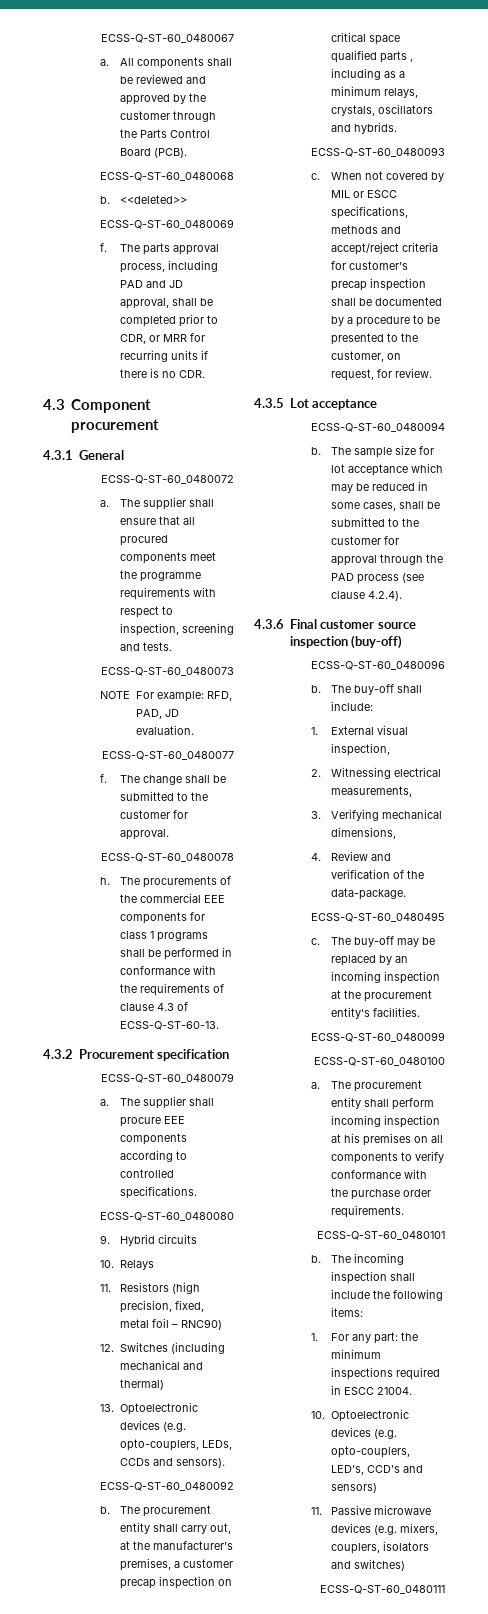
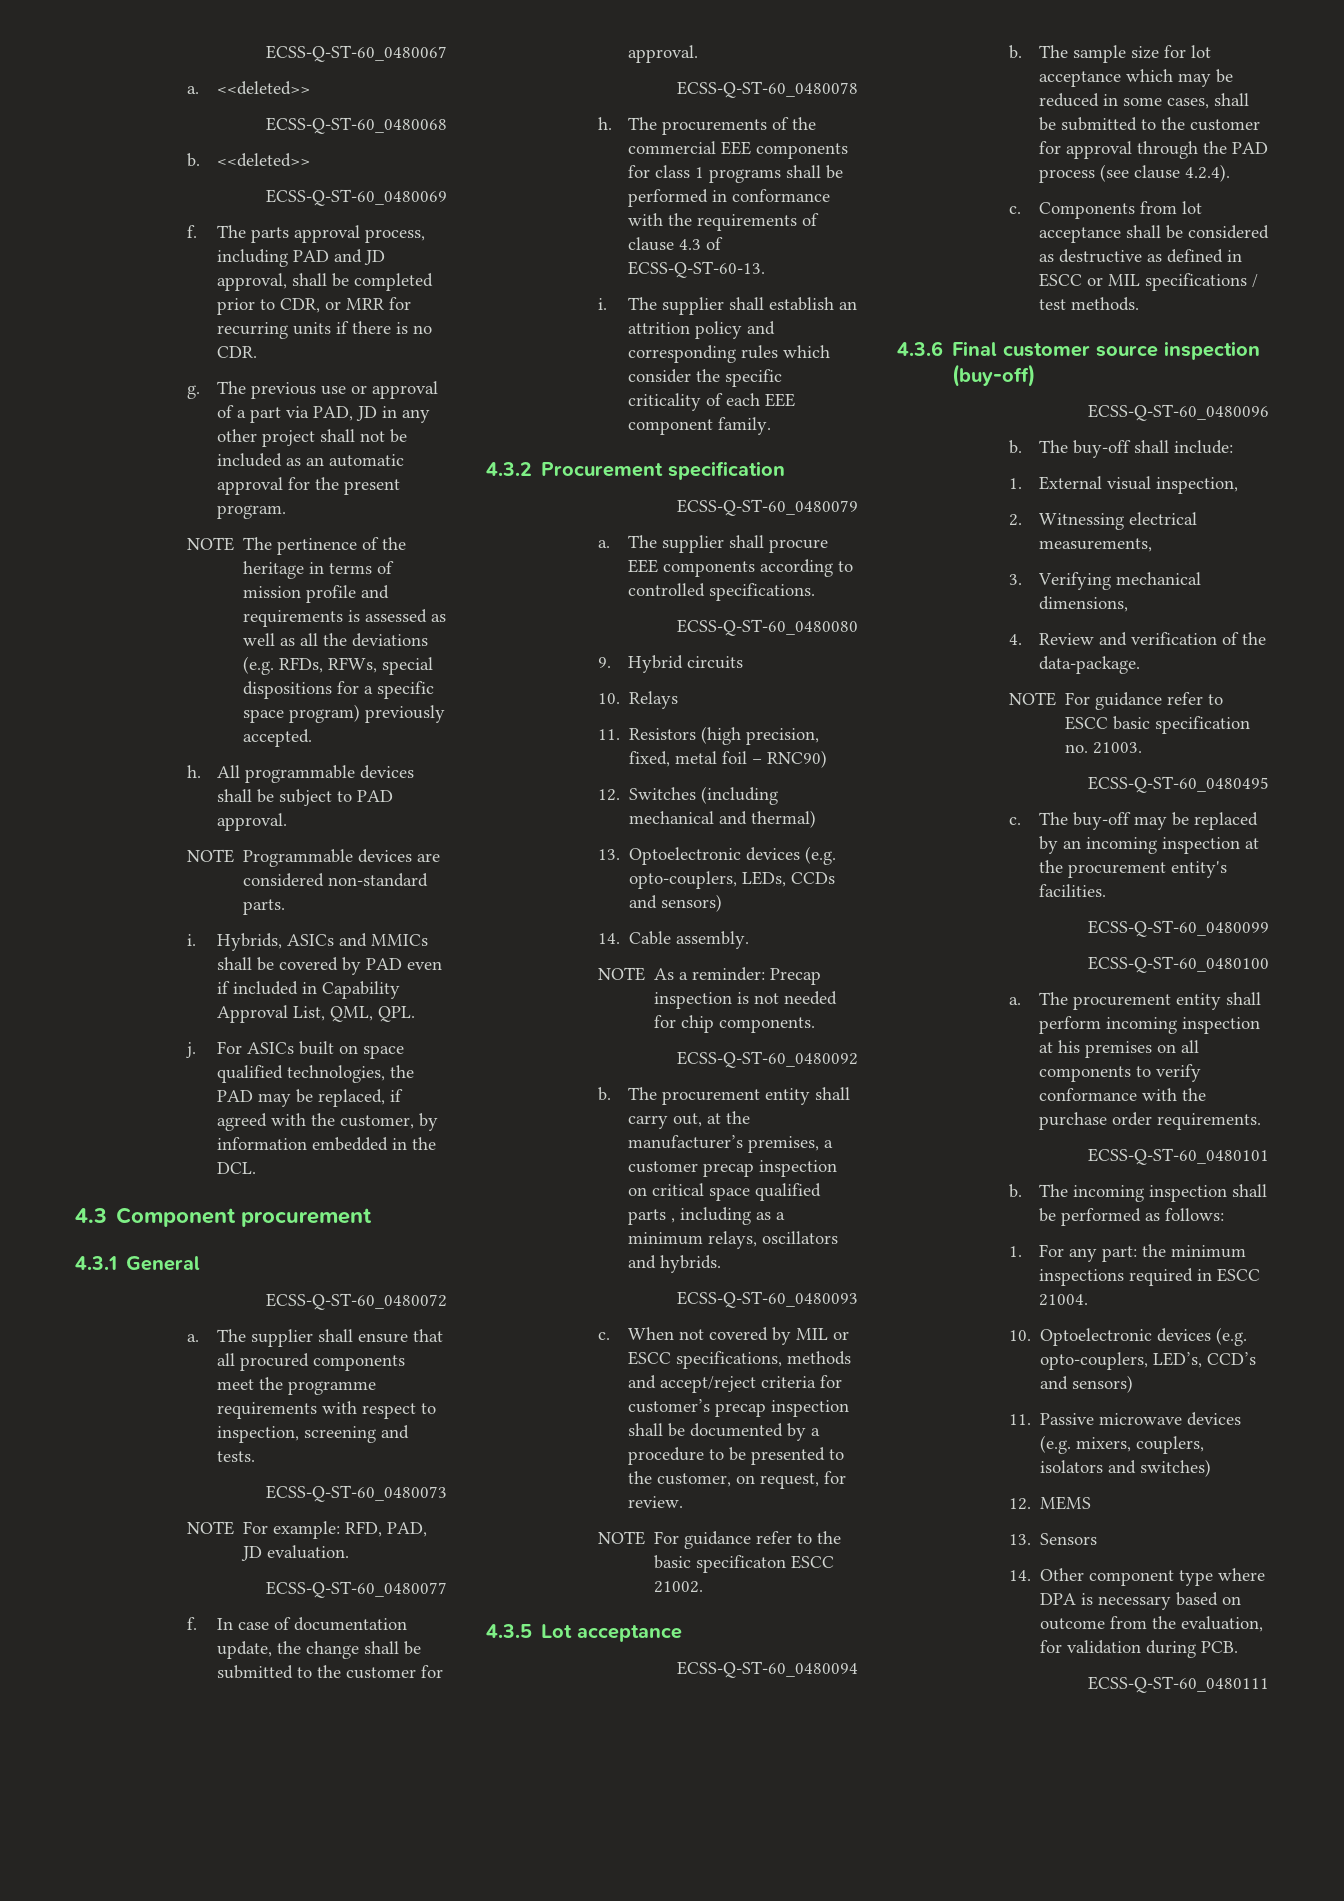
- a. All components shall be reviewed and approved by the customer through the Parts Control Board (PCB).
+ a. <<deleted>>
+ g. The previous use or approval of a part via PAD, JD in any other project shall not be included as an automatic approval for the present program.
+ NOTE The pertinence of the heritage in terms of mission profile and requirements is assessed as well as all the deviations (e.g. RFDs, RFWs, special dispositions for a specific space program) previously accepted.
+ h. All programmable devices shall be subject to PAD approval.
+ NOTE Programmable devices are considered non-standard parts.
+ i. Hybrids, ASICs and MMICs shall be covered by PAD even if included in Capability Approval List, QML, QPL.
+ j. For ASICs built on space qualified technologies, the PAD may be replaced, if agreed with the customer, by information embedded in the DCL.
- The change shall be submitted to the customer for approval.
+ In case of documentation update, the change shall be submitted to the customer for approval.
+ i. The supplier shall establish an attrition policy and corresponding rules which consider the specific criticality of each EEE component family.
- 13. Optoelectronic devices (e.g. opto-couplers, LEDs, CCDs and sensors).
+ 13. Optoelectronic devices (e.g. opto-couplers, LEDs, CCDs and sensors)
+ 14. Cable assembly.
+ NOTE As a reminder: Precap inspection is not needed for chip components.
- The procurement entity shall carry out, at the manufacturer’s premises, a customer precap inspection on critical space qualified parts , including as a minimum relays, crystals, oscillators and hybrids.
+ The procurement entity shall carry out, at the manufacturer’s premises, a customer precap inspection on critical space qualified parts , including as a minimum relays, oscillators and hybrids.
+ NOTE For guidance refer to the basic specificaton ESCC 21002.
+ c. Components from lot acceptance shall be considered as destructive as defined in ESCC or MIL specifications / test methods.
+ NOTE For guidance refer to ESCC basic specification no. 21003.
- The incoming inspection shall include the following items:
+ The incoming inspection shall be performed as follows:
+ 12. MEMS
+ 13. Sensors
+ 14. Other component type where DPA is necessary based on outcome from the evaluation, for validation during PCB.

